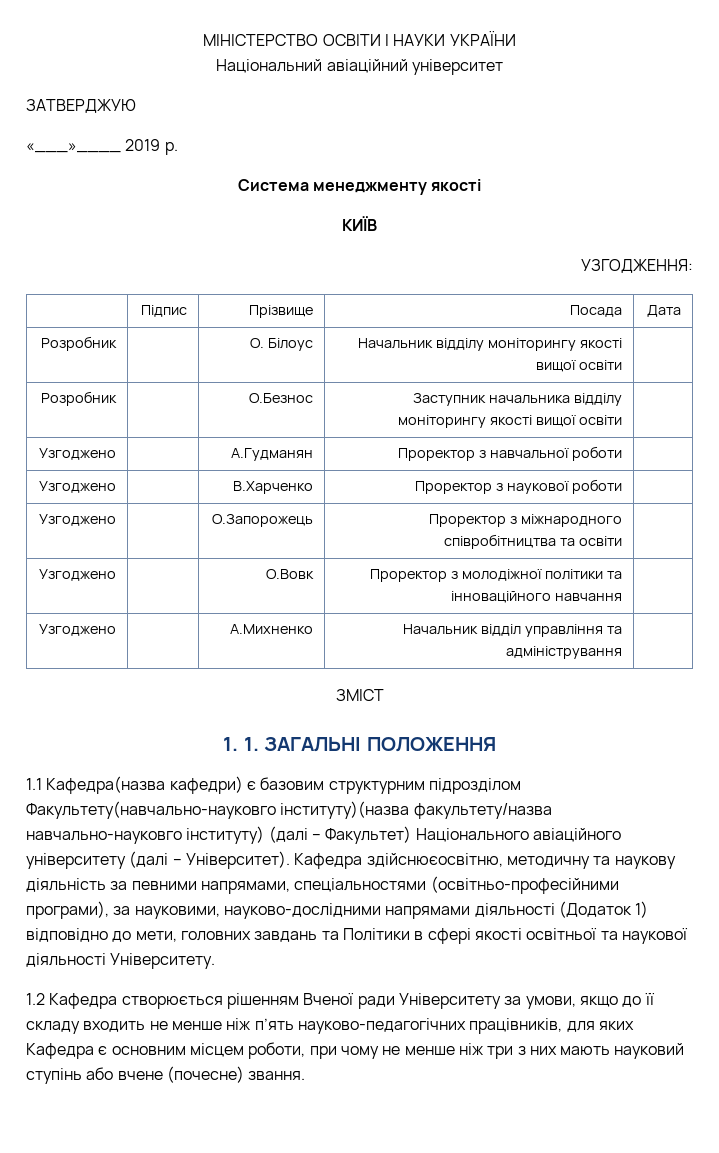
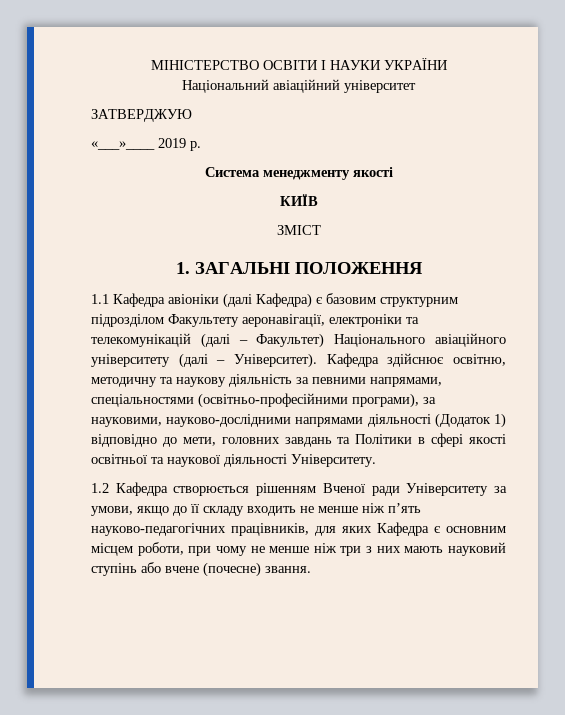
- УЗГОДЖЕННЯ:
- | Підпис | Прізвище | Посада | Дата
- Розробник | | О. Білоус | Начальник відділу моніторингу якості вищої освіти |
- Розробник | | О.Безнос | Заступник начальника відділу моніторингу якості вищої освіти |
- Узгоджено | | А.Гудманян | Проректор з навчальної роботи |
- Узгоджено | | В.Харченко | Проректор з наукової роботи |
- Узгоджено | | О.Запорожець | Проректор з міжнародного співробітництва та освіти |
- Узгоджено | | О.Вовк | Проректор з молодіжної політики та інноваційного навчання |
- Узгоджено | | А.Михненко | Начальник відділ управління та адміністрування |
- 1. 1. ЗАГАЛЬНІ ПОЛОЖЕННЯ
+ 1. ЗАГАЛЬНІ ПОЛОЖЕННЯ
- 1.1 Кафедра(назва кафедри) є базовим структурним підрозділом Факультету(навчально-науковго інституту)(назва факультету/назва навчально-науковго інституту) (далі – Факультет) Національного авіаційного університету (далі – Університет).
+ 1.1 Кафедра авіоніки (далі Кафедра) є базовим структурним підрозділом Факультету аеронавігації, електроніки та телекомунікацій (далі – Факультет) Національного авіаційного університету (далі – Університет).
- Кафедра здійснюєосвітню, методичну та наукову діяльність за певними напрямами, спеціальностями (освітньо-професійними програми), за науковими, науково-дослідними напрямами діяльності (Додаток 1) відповідно до мети, головних завдань та Політики в сфері якості освітньої та наукової діяльності Університету.
+ Кафедра здійснює освітню, методичну та наукову діяльність за певними напрямами, спеціальностями (освітньо-професійними програми), за науковими, науково-дослідними напрямами діяльності (Додаток 1) відповідно до мети, головних завдань та Політики в сфері якості освітньої та наукової діяльності Університету.

